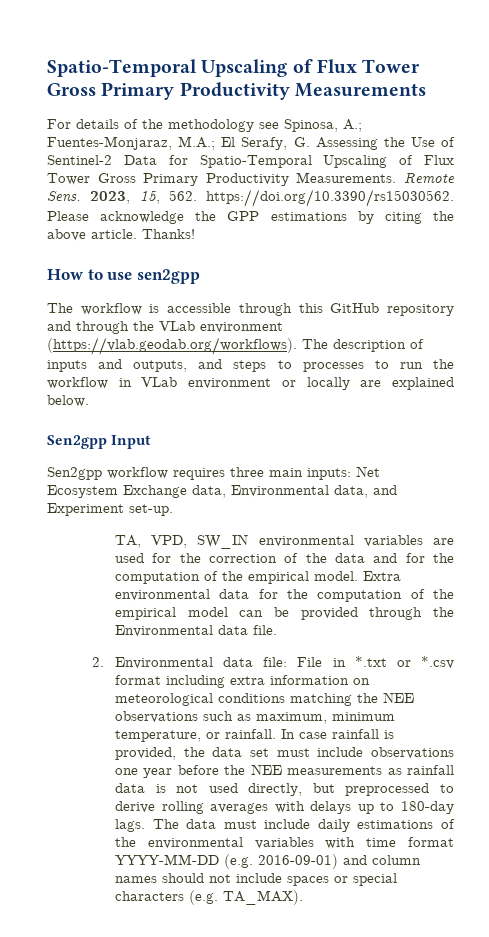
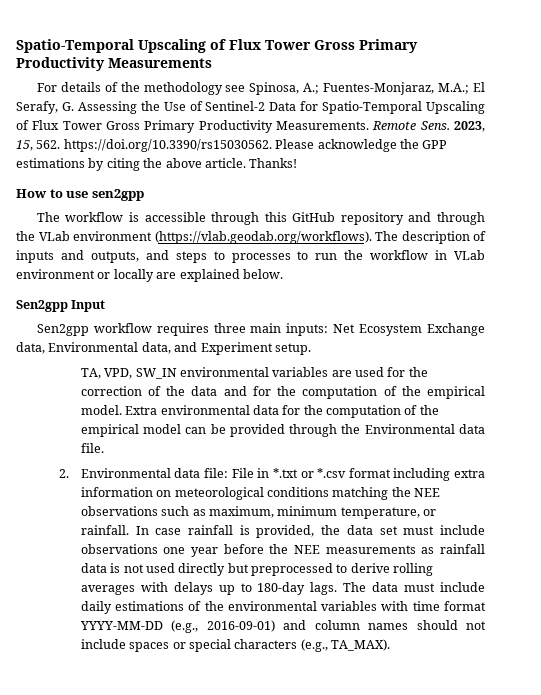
- Sen2gpp workflow requires three main inputs: Net Ecosystem Exchange data, Environmental data, and Experiment set-up.
+ Sen2gpp workflow requires three main inputs: Net Ecosystem Exchange data, Environmental data, and Experiment setup.
- In case rainfall is provided, the data set must include observations one year before the NEE measurements as rainfall data is not used directly, but preprocessed to derive rolling averages with delays up to 180-day lags.
+ In case rainfall is provided, the data set must include observations one year before the NEE measurements as rainfall data is not used directly but preprocessed to derive rolling averages with delays up to 180-day lags.
- The data must include daily estimations of the environmental variables with time format YYYY-MM-DD (e.g. 2016-09-01) and column names should not include spaces or special characters (e.g. TA_MAX).
+ The data must include daily estimations of the environmental variables with time format YYYY-MM-DD (e.g., 2016-09-01) and column names should not include spaces or special characters (e.g., TA_MAX).

